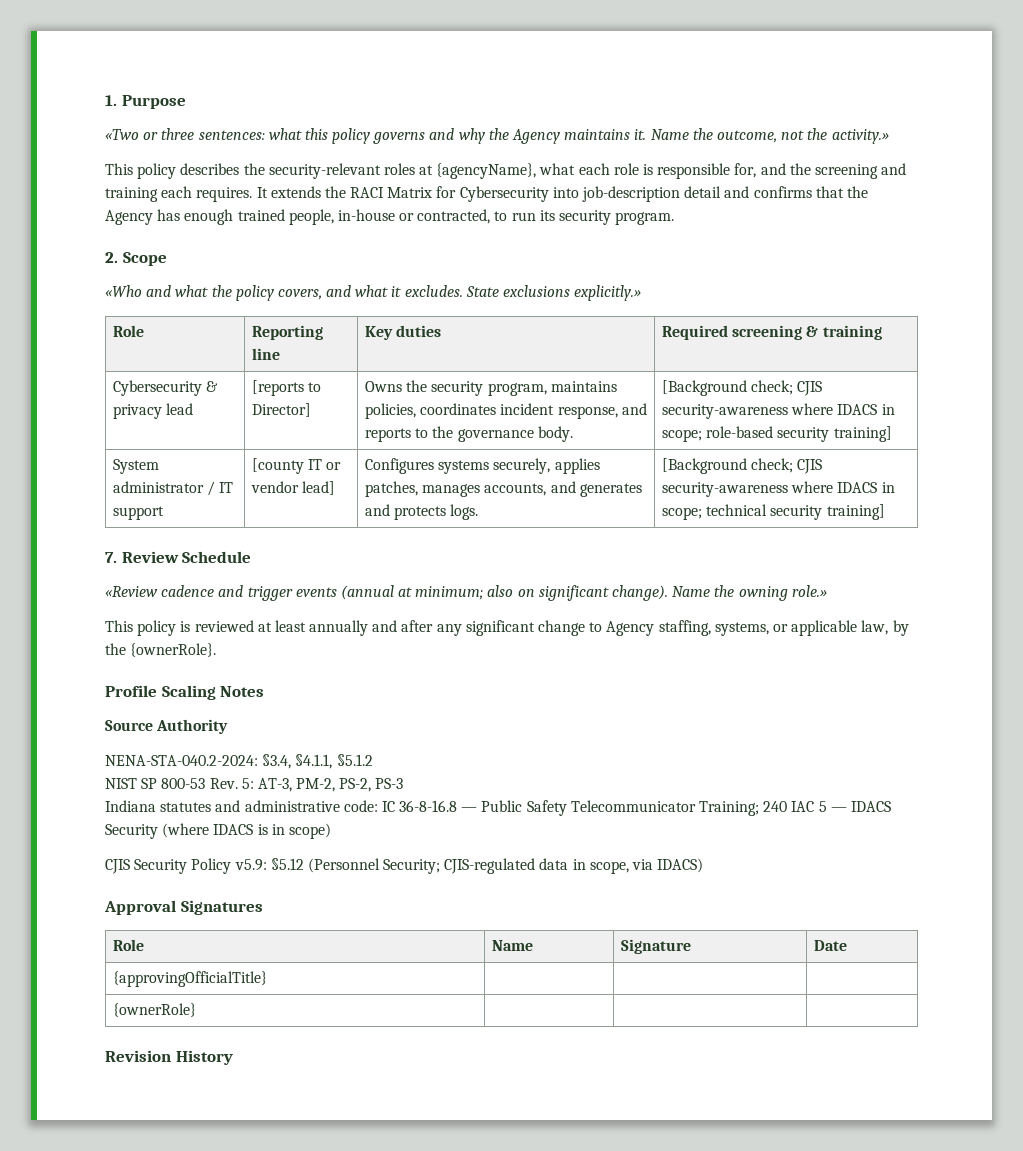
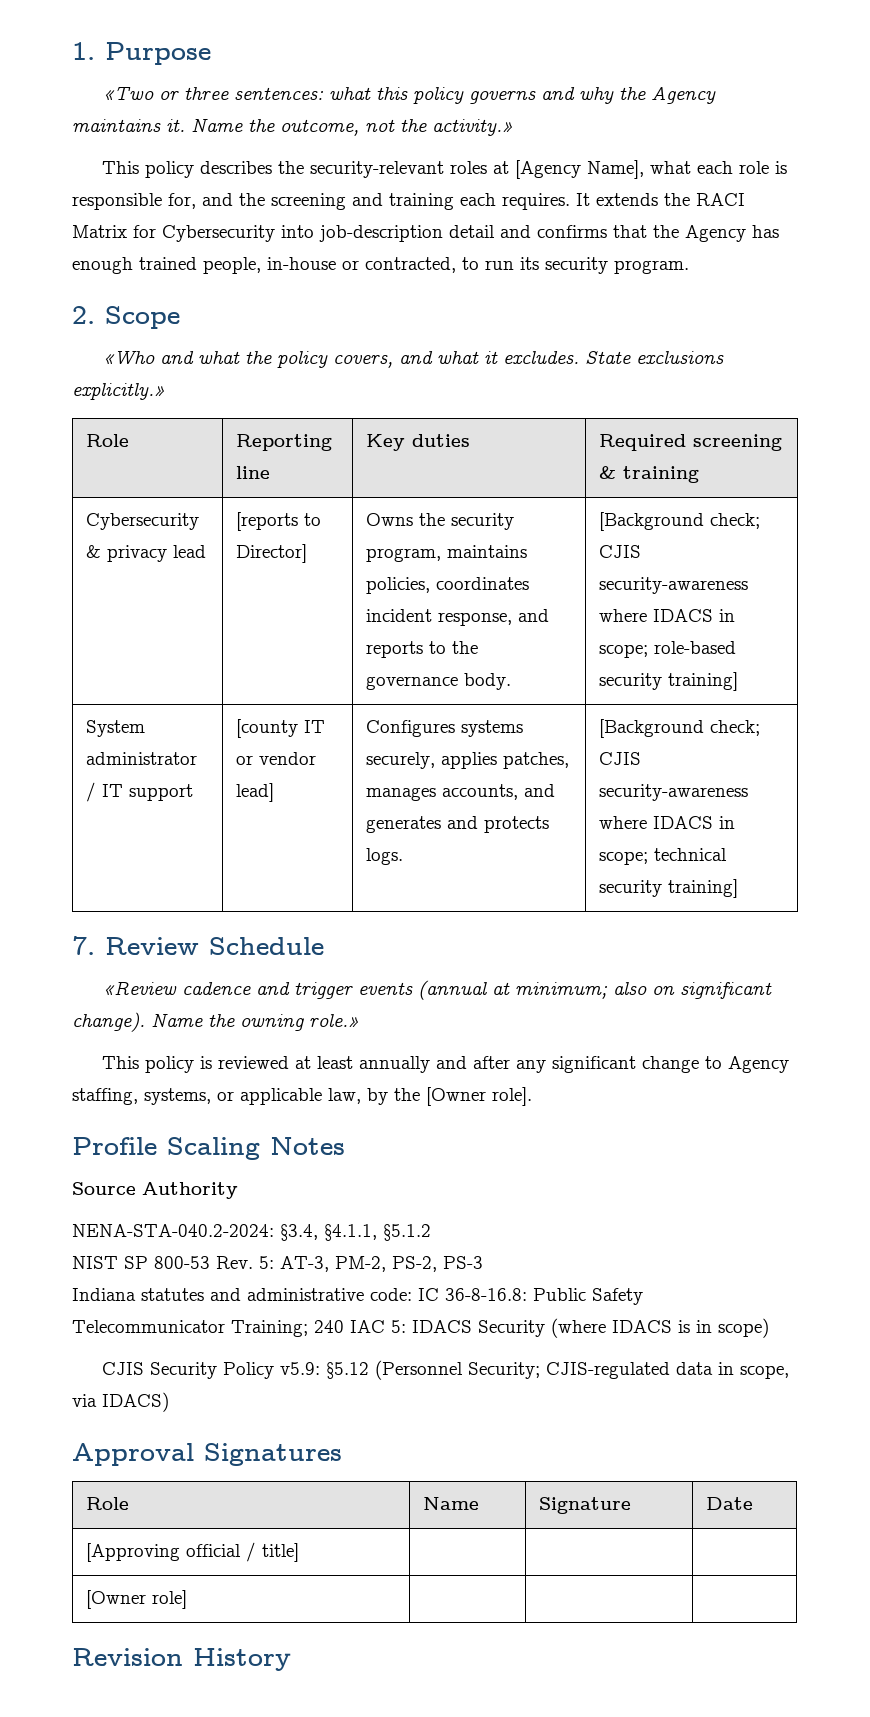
- This policy describes the security-relevant roles at {agencyName}, what each role is responsible for, and the screening and training each requires.
+ This policy describes the security-relevant roles at [Agency Name], what each role is responsible for, and the screening and training each requires.
- This policy is reviewed at least annually and after any significant change to Agency staffing, systems, or applicable law, by the {ownerRole}.
+ This policy is reviewed at least annually and after any significant change to Agency staffing, systems, or applicable law, by the [Owner role].
- Indiana statutes and administrative code: IC 36-8-16.8 — Public Safety Telecommunicator Training; 240 IAC 5 — IDACS Security (where IDACS is in scope)
+ Indiana statutes and administrative code: IC 36-8-16.8: Public Safety Telecommunicator Training; 240 IAC 5: IDACS Security (where IDACS is in scope)
- {approvingOfficialTitle} | | |
- {ownerRole} | | |
+ [Approving official / title] | | |
+ [Owner role] | | |

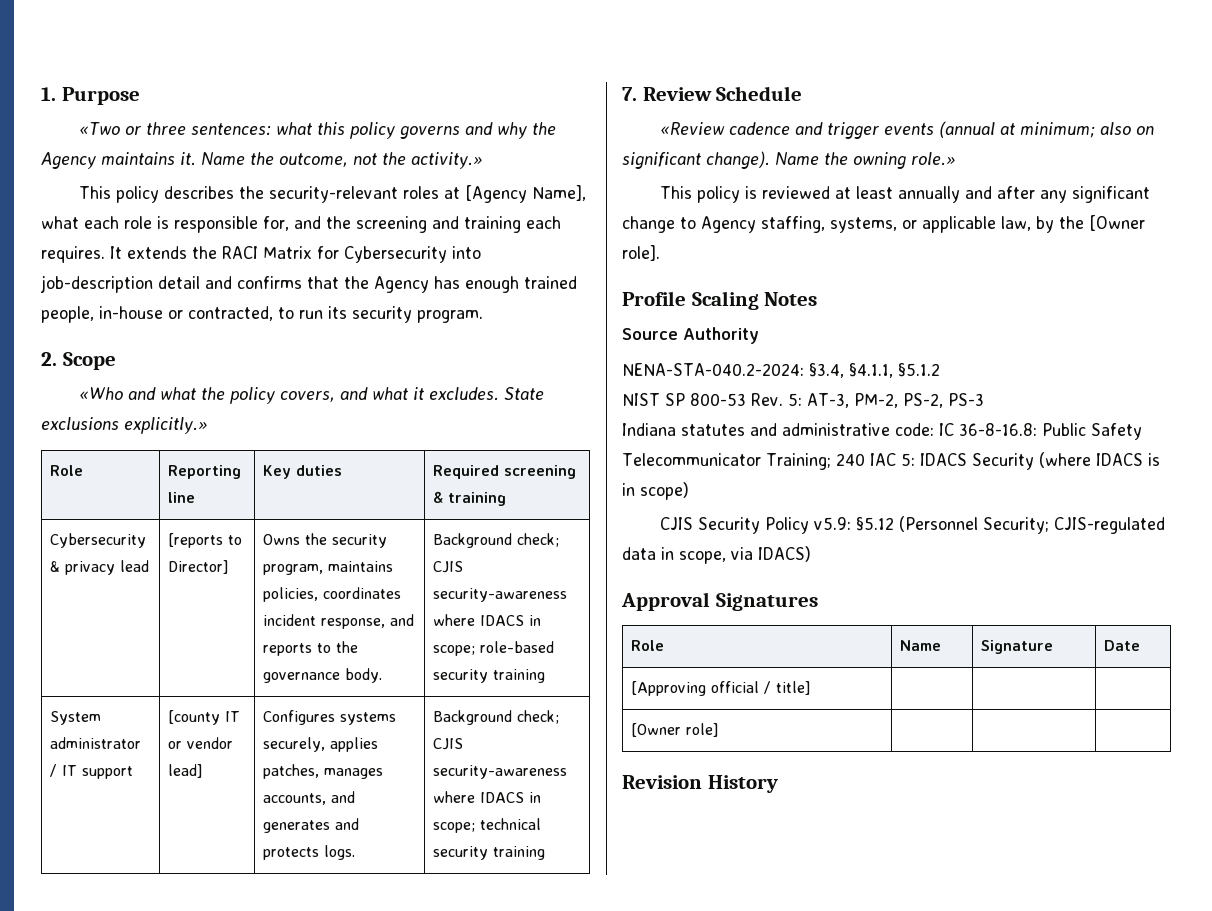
- Cybersecurity & privacy lead | [reports to Director] | Owns the security program, maintains policies, coordinates incident response, and reports to the governance body. | [Background check; CJIS security-awareness where IDACS in scope; role-based security training]
+ Cybersecurity & privacy lead | [reports to Director] | Owns the security program, maintains policies, coordinates incident response, and reports to the governance body. | Background check; CJIS security-awareness where IDACS in scope; role-based security training
- System administrator / IT support | [county IT or vendor lead] | Configures systems securely, applies patches, manages accounts, and generates and protects logs. | [Background check; CJIS security-awareness where IDACS in scope; technical security training]
+ System administrator / IT support | [county IT or vendor lead] | Configures systems securely, applies patches, manages accounts, and generates and protects logs. | Background check; CJIS security-awareness where IDACS in scope; technical security training

